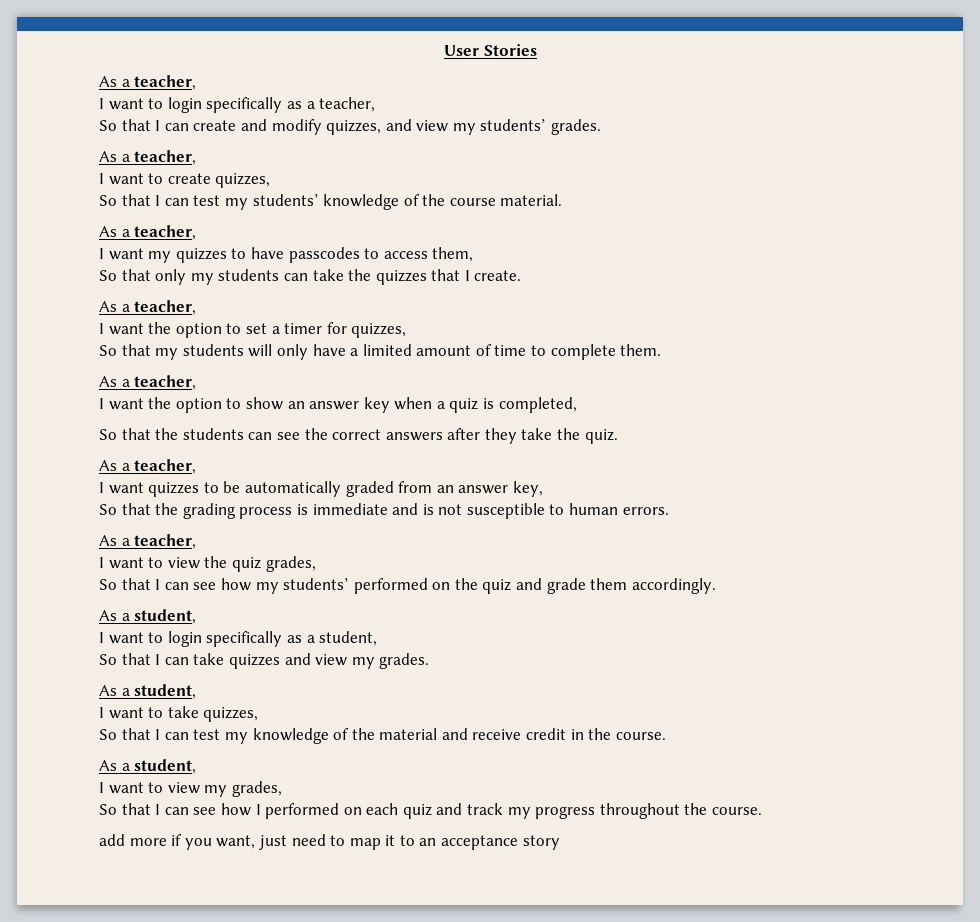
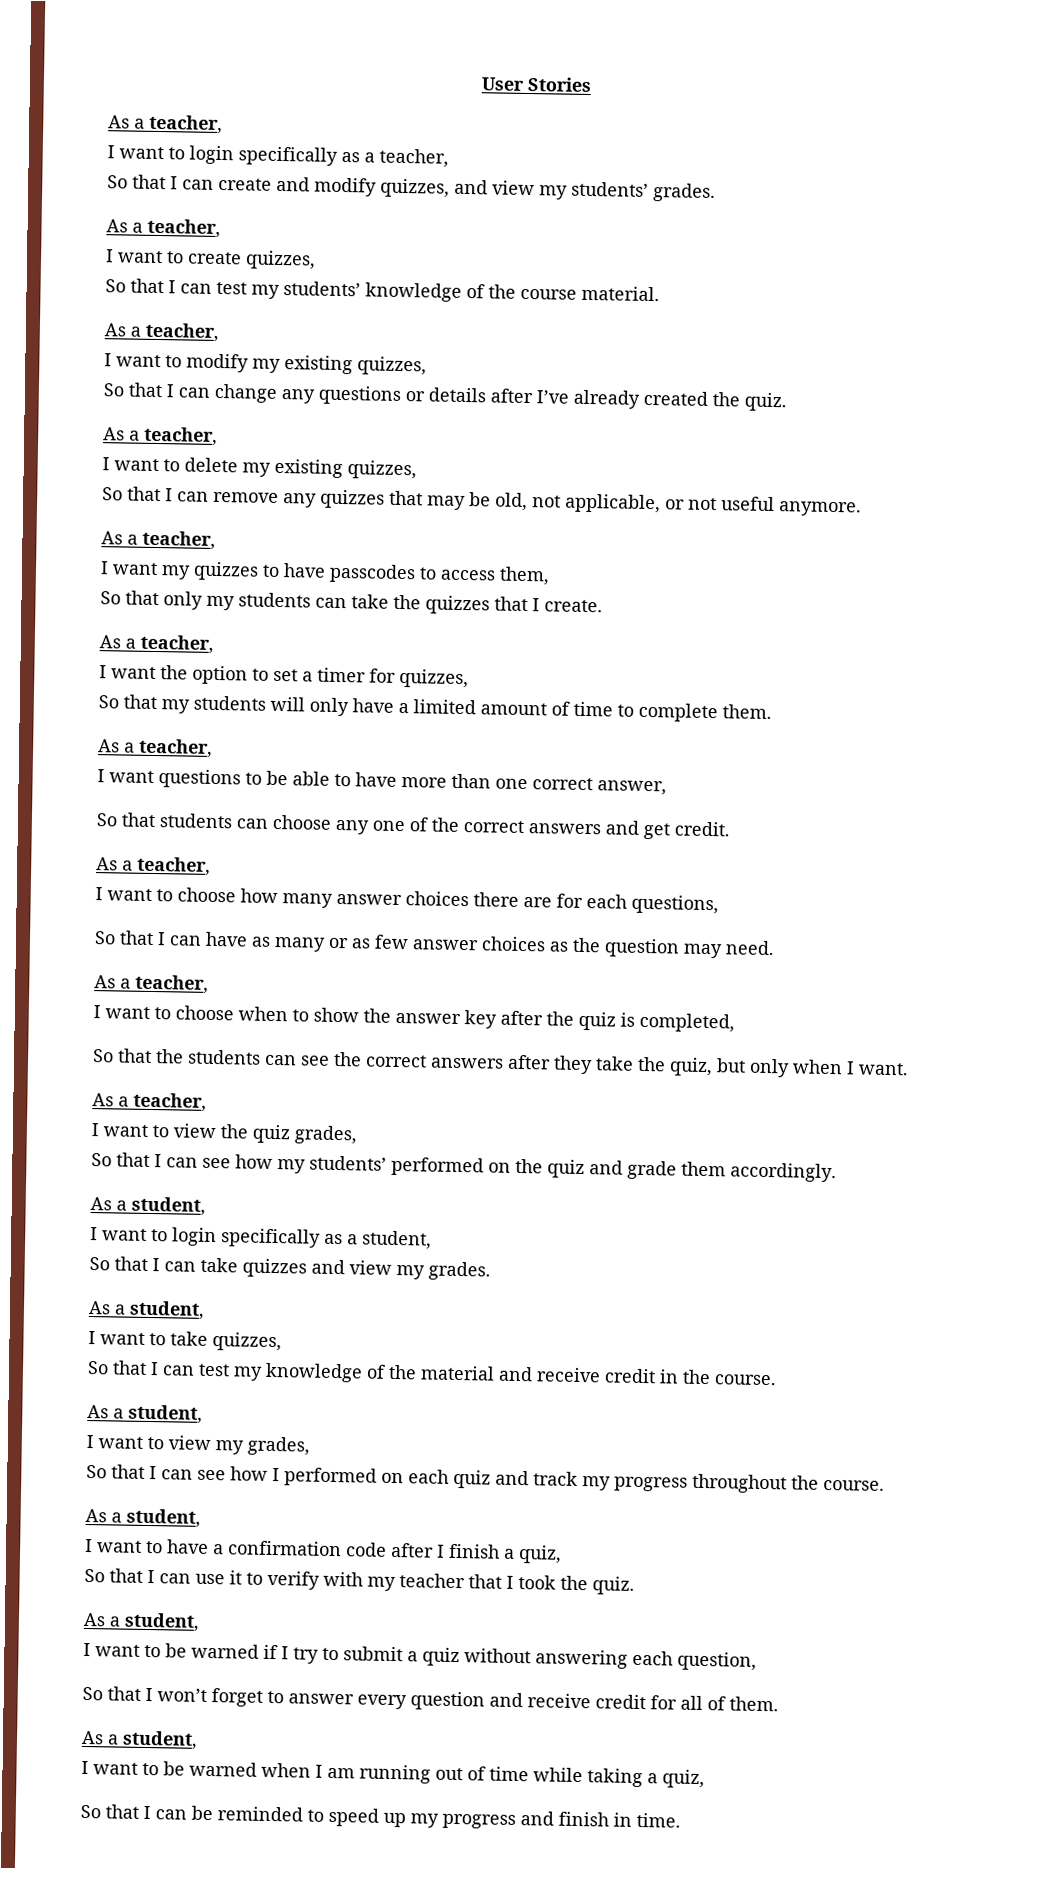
+ I want to modify my existing quizzes,
+ So that I can change any questions or details after I’ve already created the quiz.
+ As a teacher,
+ I want to delete my existing quizzes,
+ So that I can remove any quizzes that may be old, not applicable, or not useful anymore.
+ As a teacher,
- I want the option to show an answer key when a quiz is completed,
+ I want questions to be able to have more than one correct answer,
+ So that students can choose any one of the correct answers and get credit.
+ As a teacher,
+ I want to choose how many answer choices there are for each questions,
+ So that I can have as many or as few answer choices as the question may need.
+ As a teacher,
+ I want to choose when to show the answer key after the quiz is completed,
- So that the students can see the correct answers after they take the quiz.
- As a teacher,
- I want quizzes to be automatically graded from an answer key,
- So that the grading process is immediate and is not susceptible to human errors.
+ So that the students can see the correct answers after they take the quiz, but only when I want.
  So that I can see how I performed on each quiz and track my progress throughout the course.
- add more if you want, just need to map it to an acceptance story
+ As a student,
+ I want to have a confirmation code after I finish a quiz,
+ So that I can use it to verify with my teacher that I took the quiz.
+ As a student,
+ I want to be warned if I try to submit a quiz without answering each question,
+ So that I won’t forget to answer every question and receive credit for all of them.
+ As a student,
+ I want to be warned when I am running out of time while taking a quiz,
+ So that I can be reminded to speed up my progress and finish in time.

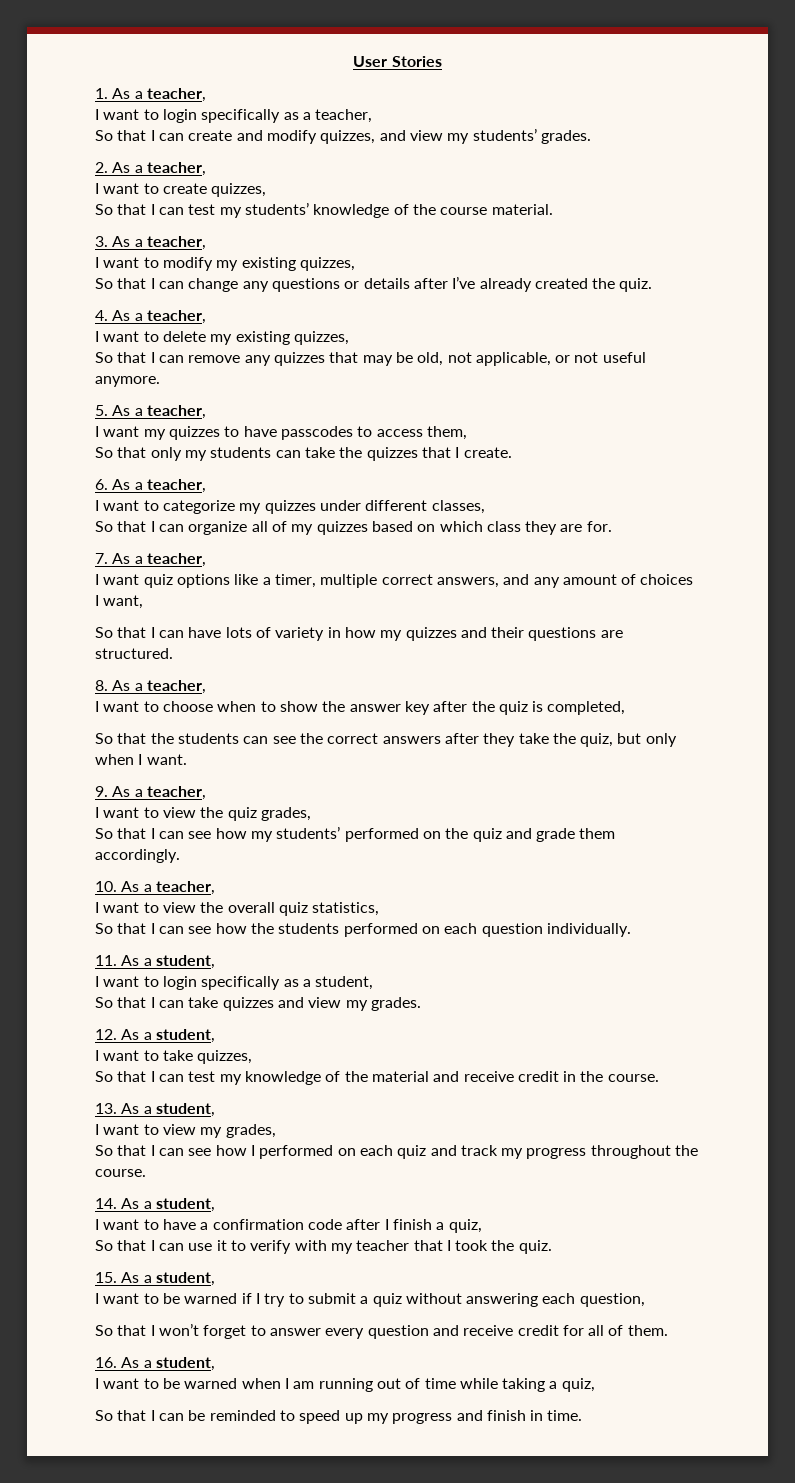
  User Stories
- As a teacher,
+ 1. As a teacher,
  So that I can create and modify quizzes, and view my students’ grades.
- As a teacher,
+ 2. As a teacher,
  So that I can test my students’ knowledge of the course material.
- As a teacher,
+ 3. As a teacher,
  So that I can change any questions or details after I’ve already created the quiz.
- As a teacher,
+ 4. As a teacher,
  So that I can remove any quizzes that may be old, not applicable, or not useful anymore.
- As a teacher,
+ 5. As a teacher,
  So that only my students can take the quizzes that I create.
- As a teacher,
- I want the option to set a timer for quizzes,
- So that my students will only have a limited amount of time to complete them.
- As a teacher,
- I want questions to be able to have more than one correct answer,
- So that students can choose any one of the correct answers and get credit.
- As a teacher,
- I want to choose how many answer choices there are for each questions,
+ 6. As a teacher,
+ I want to categorize my quizzes under different classes,
+ So that I can organize all of my quizzes based on which class they are for.
+ 7. As a teacher,
+ I want quiz options like a timer, multiple correct answers, and any amount of choices I want,
- So that I can have as many or as few answer choices as the question may need.
- As a teacher,
+ So that I can have lots of variety in how my quizzes and their questions are structured.
+ 8. As a teacher,
  So that the students can see the correct answers after they take the quiz, but only when I want.
- As a teacher,
+ 9. As a teacher,
  So that I can see how my students’ performed on the quiz and grade them accordingly.
- As a student,
+ 10. As a teacher,
+ I want to view the overall quiz statistics,
+ So that I can see how the students performed on each question individually.
+ 11. As a student,
  So that I can take quizzes and view my grades.
- As a student,
+ 12. As a student,
  So that I can test my knowledge of the material and receive credit in the course.
- As a student,
+ 13. As a student,
  So that I can see how I performed on each quiz and track my progress throughout the course.
- As a student,
+ 14. As a student,
  So that I can use it to verify with my teacher that I took the quiz.
- As a student,
+ 15. As a student,
  So that I won’t forget to answer every question and receive credit for all of them.
- As a student,
+ 16. As a student,

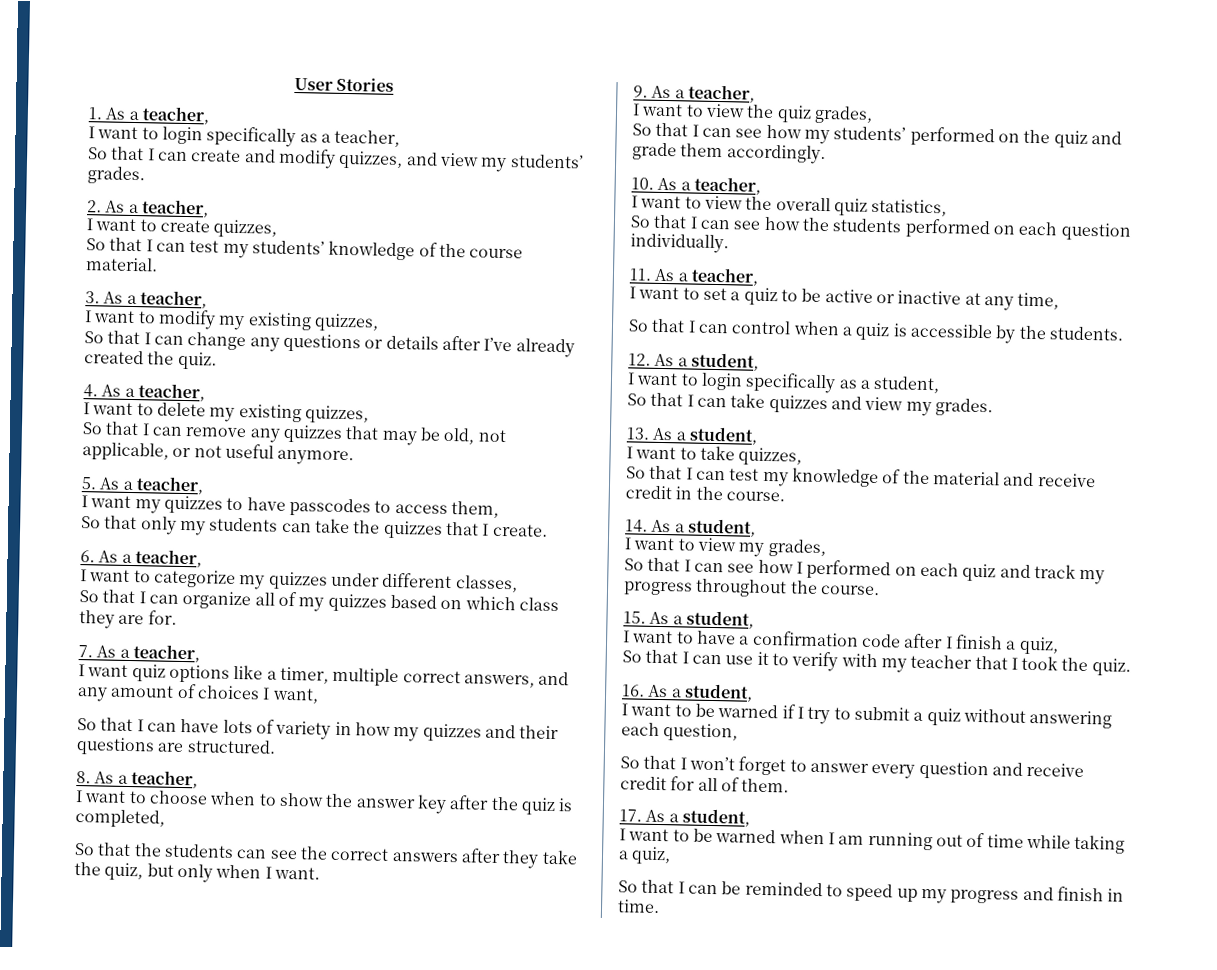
- 11. As a student,
+ 11. As a teacher,
+ I want to set a quiz to be active or inactive at any time,
+ So that I can control when a quiz is accessible by the students.
+ 12. As a student,
- 12. As a student,
+ 13. As a student,
- 13. As a student,
+ 14. As a student,
- 14. As a student,
+ 15. As a student,
- 15. As a student,
+ 16. As a student,
- 16. As a student,
+ 17. As a student,

